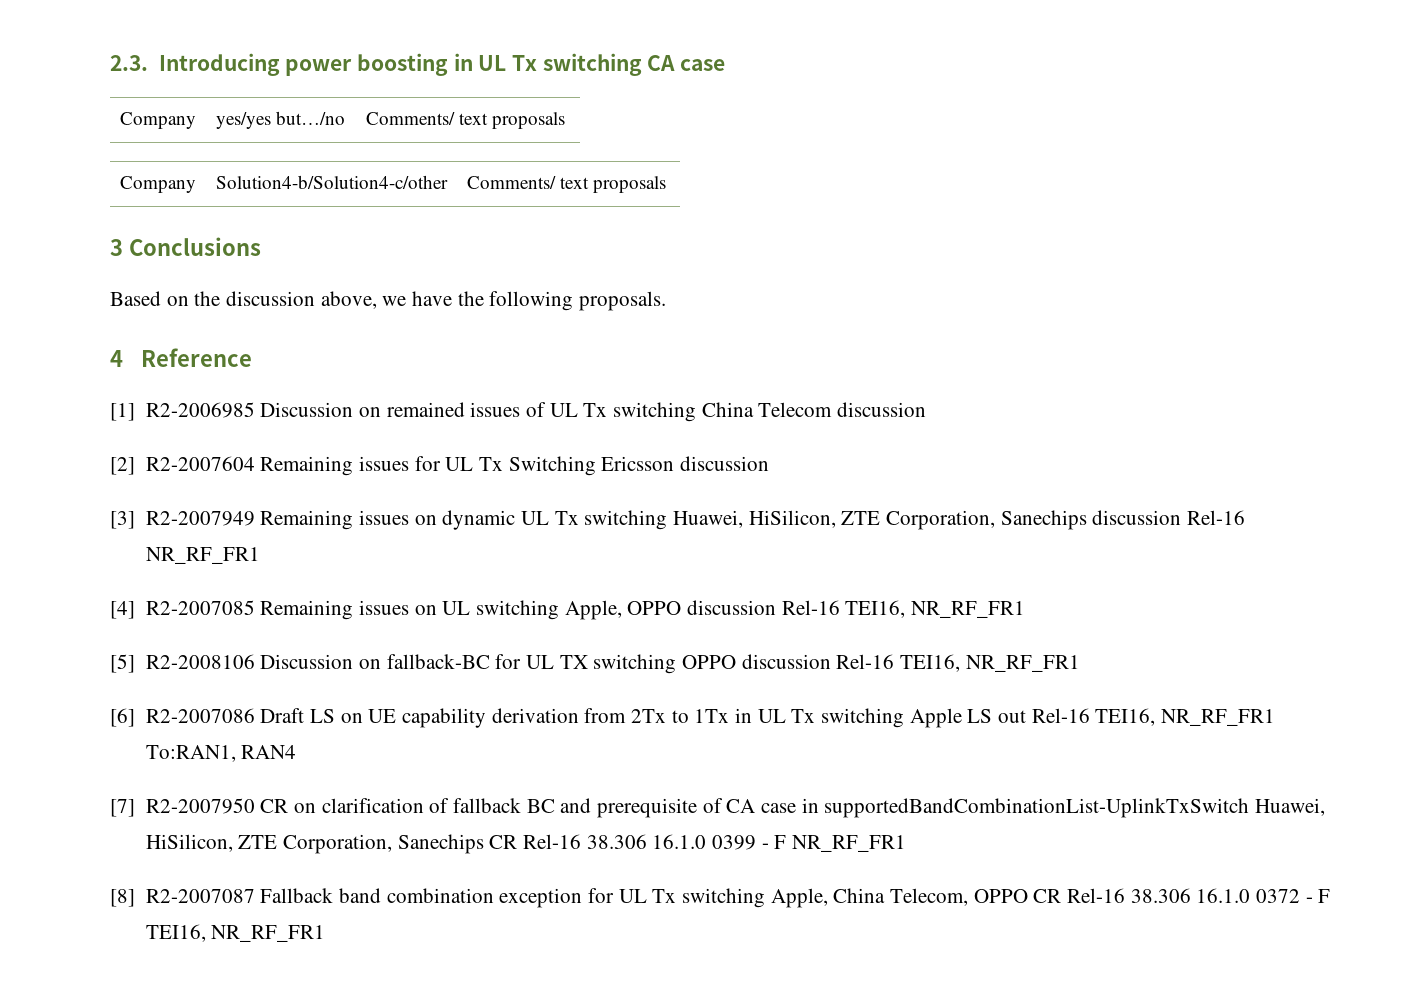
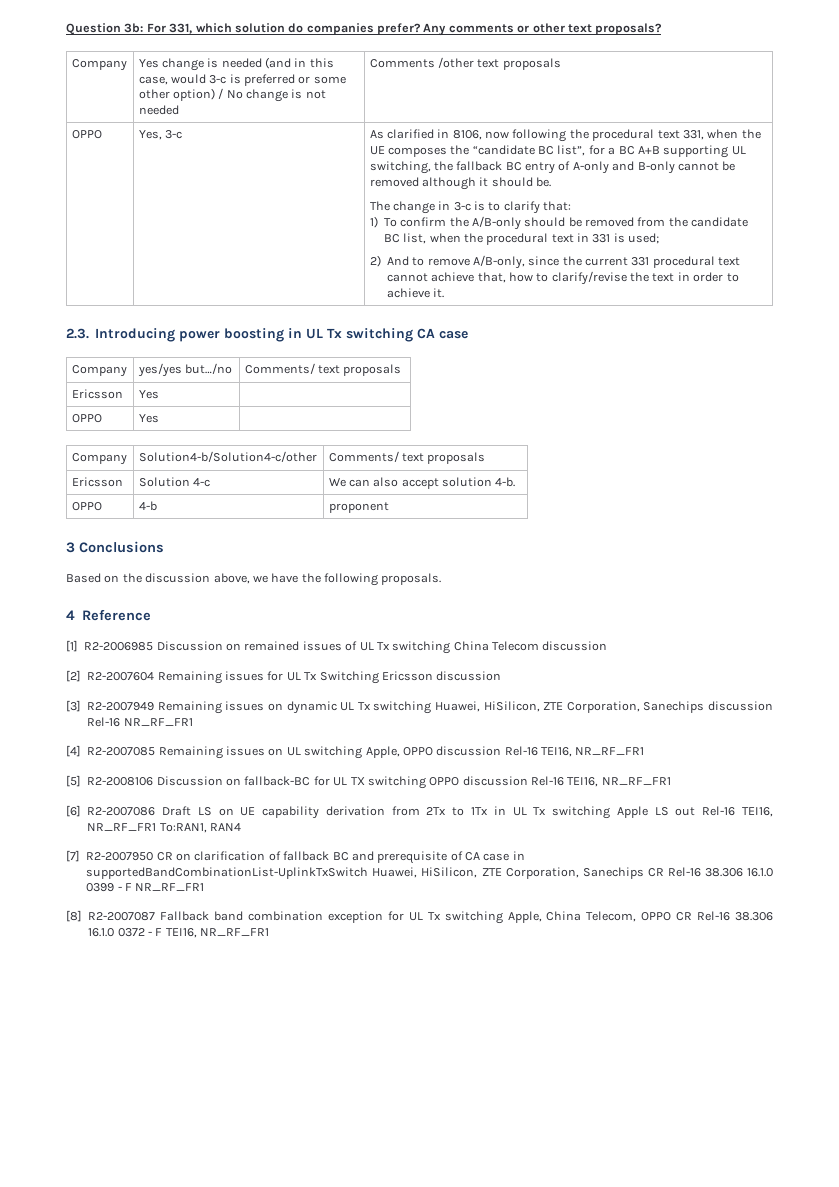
+ Question 3b: For 331, which solution do companies prefer? Any comments or other text proposals?
+ Company | Yes change is needed (and in this case, would 3-c is preferred or some other option) / No change is not needed | Comments /other text proposals
+ OPPO | Yes, 3-c | As clarified in 8106, now following the procedural text 331, when the UE composes the “candidate BC list”, for a BC A+B supporting UL switching, the fallback BC entry of A-only and B-only cannot be removed although it should be.
+ The change in 3-c is to clarify that:
+ 1) To confirm the A/B-only should be removed from the candidate BC list, when the procedural text in 331 is used;
+ 2) And to remove A/B-only, since the current 331 procedural text cannot achieve that, how to clarify/revise the text in order to achieve it.
+ Ericsson | Yes |
+ OPPO | Yes |
+ Ericsson | Solution 4-c | We can also accept solution 4-b.
+ OPPO | 4-b | proponent

